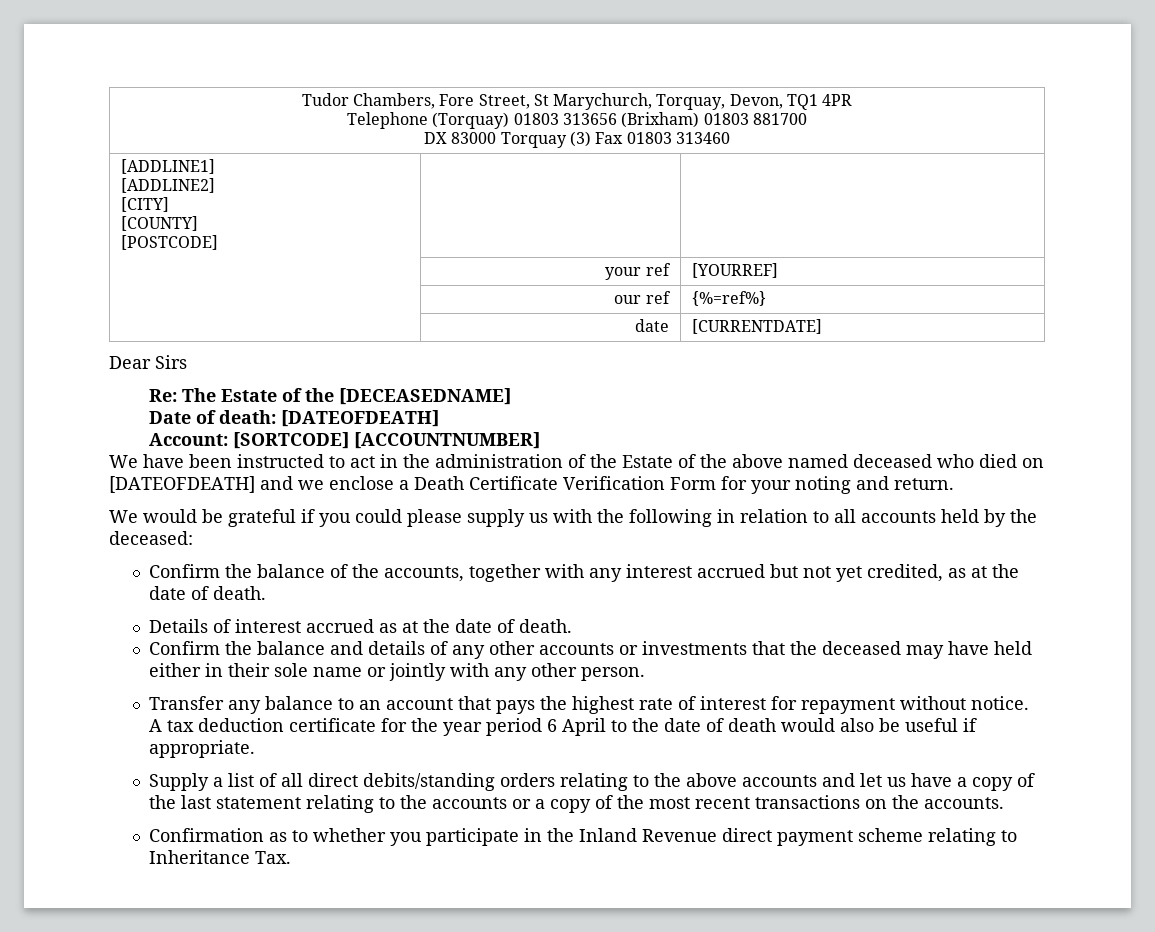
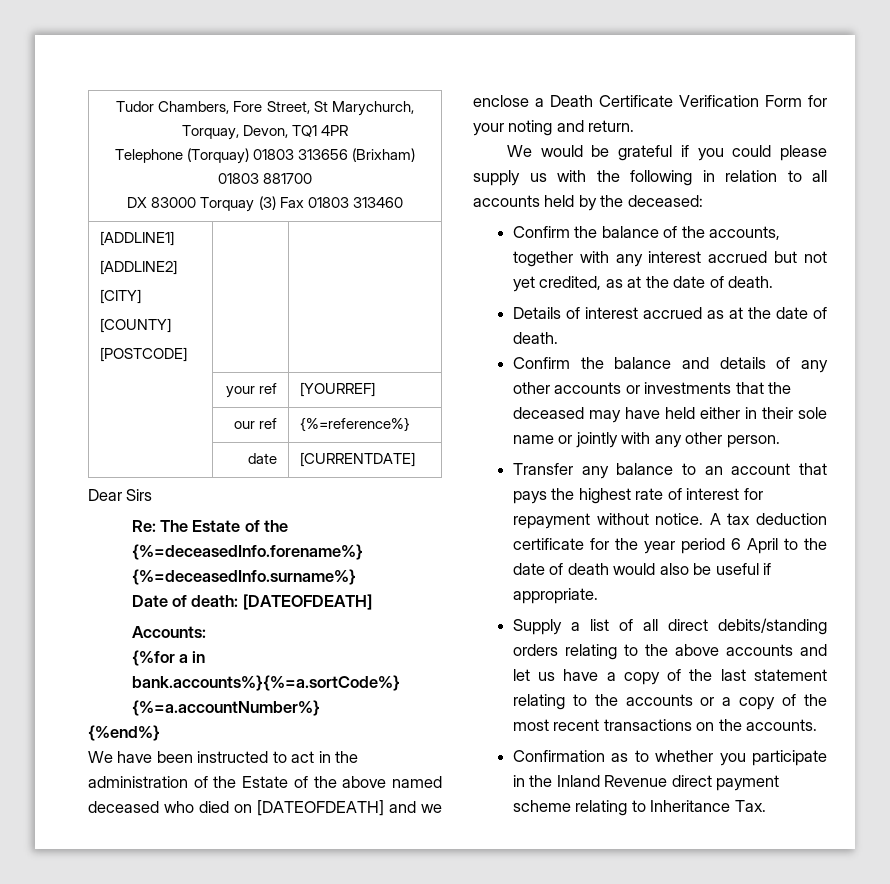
- | our ref | {%=ref%}
+ | our ref | {%=reference%}
- Re: The Estate of the [DECEASEDNAME]
+ Re: The Estate of the {%=deceasedInfo.forename%} {%=deceasedInfo.surname%}
- Account: [SORTCODE] [ACCOUNTNUMBER]
+ Accounts:
+ {%for a in bank.accounts%}{%=a.sortCode%} {%=a.accountNumber%}
+ {%end%}

